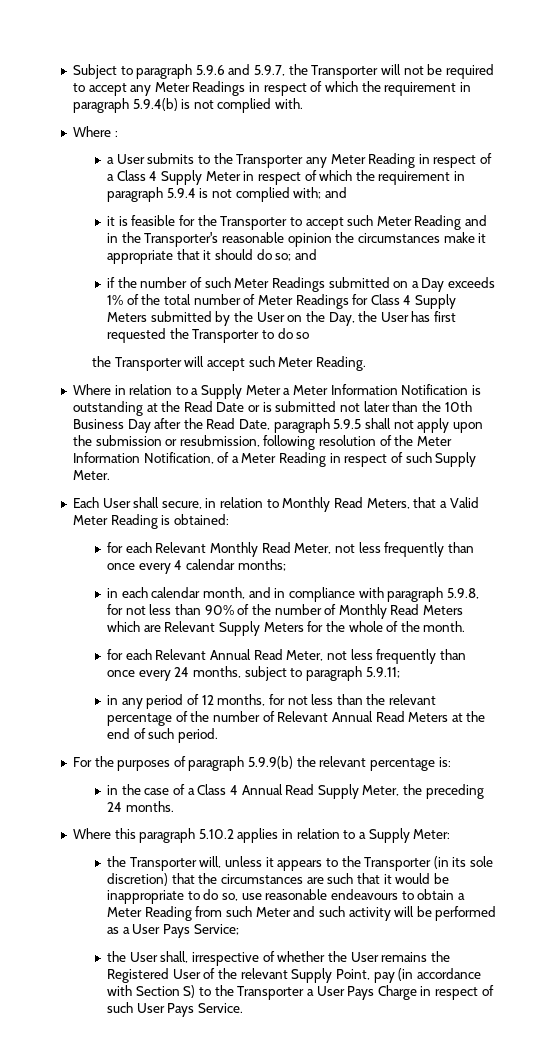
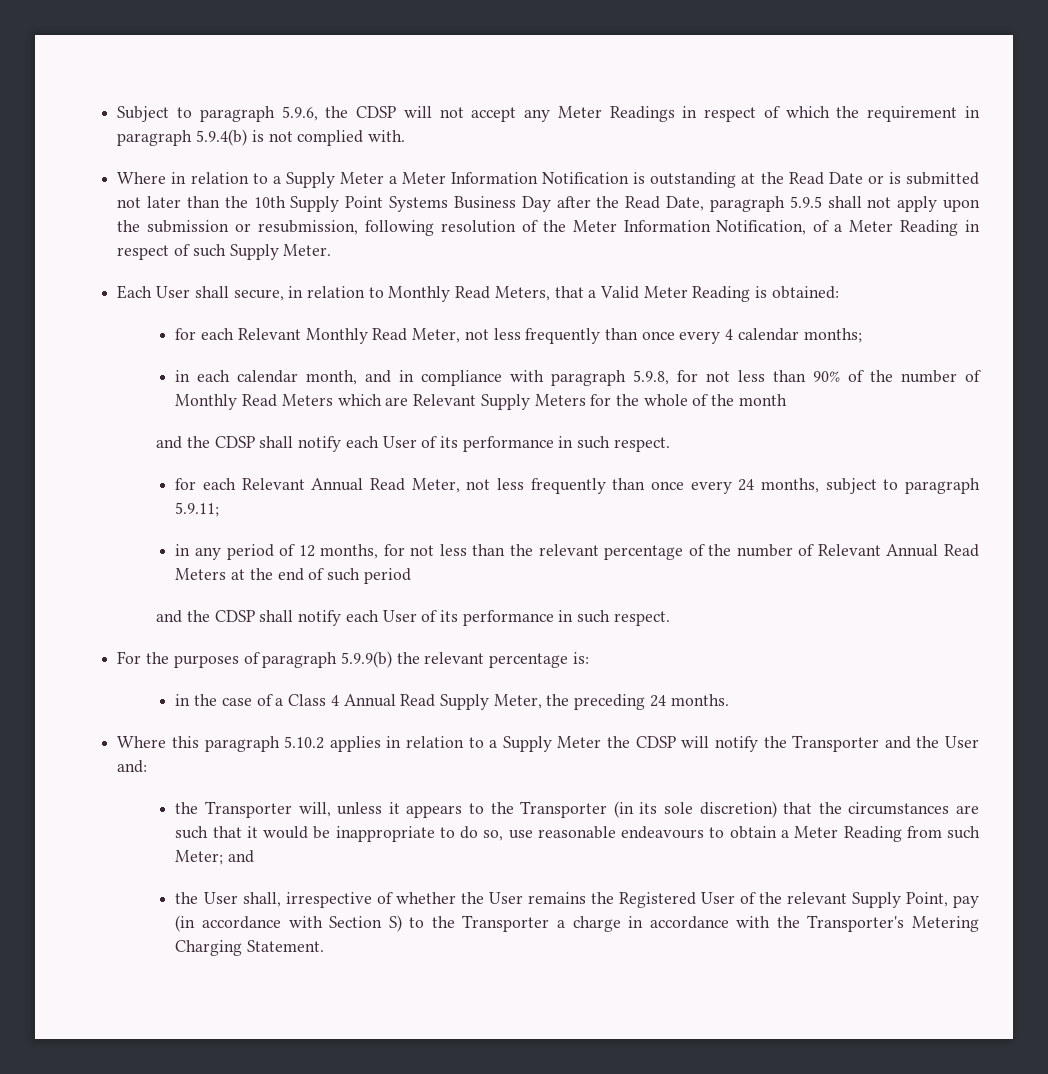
- Subject to paragraph 5.9.6 and 5.9.7, the Transporter will not be required to accept any Meter Readings in respect of which the requirement in paragraph 5.9.4(b) is not complied with.
+ Subject to paragraph 5.9.6, the CDSP will not accept any Meter Readings in respect of which the requirement in paragraph 5.9.4(b) is not complied with.
- Where :
- a User submits to the Transporter any Meter Reading in respect of a Class 4 Supply Meter in respect of which the requirement in paragraph 5.9.4 is not complied with; and
- it is feasible for the Transporter to accept such Meter Reading and in the Transporter's reasonable opinion the circumstances make it appropriate that it should do so; and
- if the number of such Meter Readings submitted on a Day exceeds 1% of the total number of Meter Readings for Class 4 Supply Meters submitted by the User on the Day, the User has first requested the Transporter to do so
- the Transporter will accept such Meter Reading.
- Where in relation to a Supply Meter a Meter Information Notification is outstanding at the Read Date or is submitted not later than the 10th Business Day after the Read Date, paragraph 5.9.5 shall not apply upon the submission or resubmission, following resolution of the Meter Information Notification, of a Meter Reading in respect of such Supply Meter.
+ Where in relation to a Supply Meter a Meter Information Notification is outstanding at the Read Date or is submitted not later than the 10th Supply Point Systems Business Day after the Read Date, paragraph 5.9.5 shall not apply upon the submission or resubmission, following resolution of the Meter Information Notification, of a Meter Reading in respect of such Supply Meter.
- in each calendar month, and in compliance with paragraph 5.9.8, for not less than 90% of the number of Monthly Read Meters which are Relevant Supply Meters for the whole of the month.
+ in each calendar month, and in compliance with paragraph 5.9.8, for not less than 90% of the number of Monthly Read Meters which are Relevant Supply Meters for the whole of the month
+ and the CDSP shall notify each User of its performance in such respect.
- in any period of 12 months, for not less than the relevant percentage of the number of Relevant Annual Read Meters at the end of such period.
+ in any period of 12 months, for not less than the relevant percentage of the number of Relevant Annual Read Meters at the end of such period
+ and the CDSP shall notify each User of its performance in such respect.
- Where this paragraph 5.10.2 applies in relation to a Supply Meter:
+ Where this paragraph 5.10.2 applies in relation to a Supply Meter the CDSP will notify the Transporter and the User and:
- the Transporter will, unless it appears to the Transporter (in its sole discretion) that the circumstances are such that it would be inappropriate to do so, use reasonable endeavours to obtain a Meter Reading from such Meter and such activity will be performed as a User Pays Service;
+ the Transporter will, unless it appears to the Transporter (in its sole discretion) that the circumstances are such that it would be inappropriate to do so, use reasonable endeavours to obtain a Meter Reading from such Meter; and
- the User shall, irrespective of whether the User remains the Registered User of the relevant Supply Point, pay (in accordance with Section S) to the Transporter a User Pays Charge in respect of such User Pays Service.
+ the User shall, irrespective of whether the User remains the Registered User of the relevant Supply Point, pay (in accordance with Section S) to the Transporter a charge in accordance with the Transporter's Metering Charging Statement.

